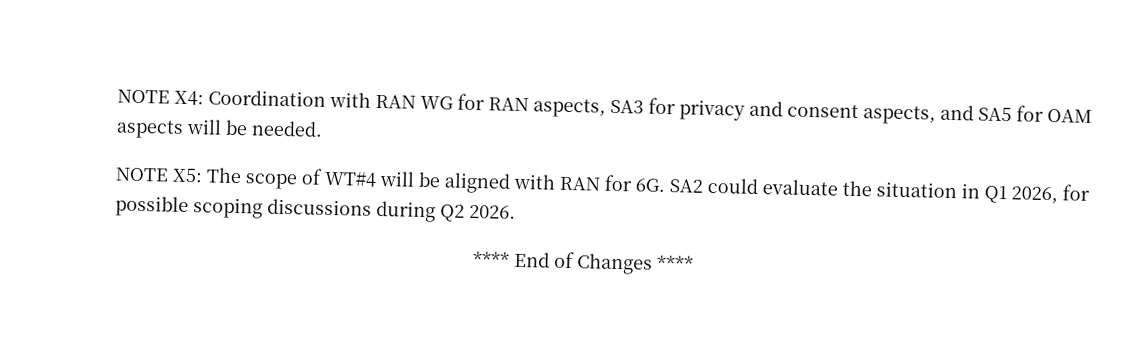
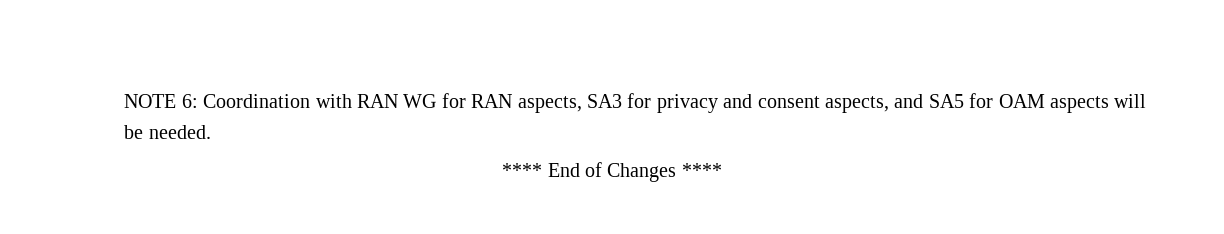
- NOTE X4: Coordination with RAN WG for RAN aspects, SA3 for privacy and consent aspects, and SA5 for OAM aspects will be needed.
+ NOTE 6: Coordination with RAN WG for RAN aspects, SA3 for privacy and consent aspects, and SA5 for OAM aspects will be needed.
- NOTE X5: The scope of WT#4 will be aligned with RAN for 6G. SA2 could evaluate the situation in Q1 2026, for possible scoping discussions during Q2 2026.

